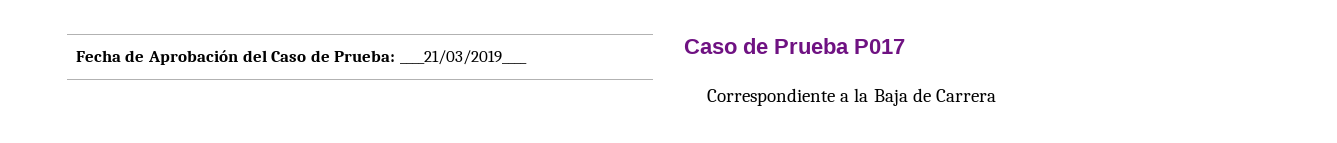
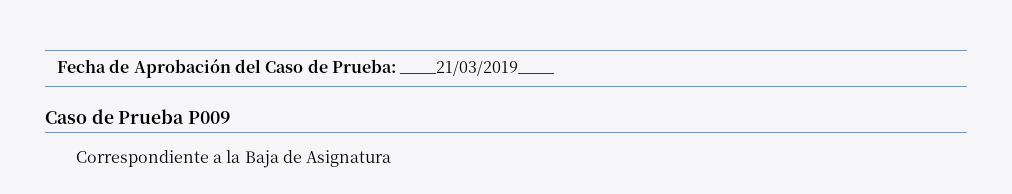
- Caso de Prueba P017
+ Caso de Prueba P009
- Correspondiente a la Baja de Carrera
+ Correspondiente a la Baja de Asignatura

